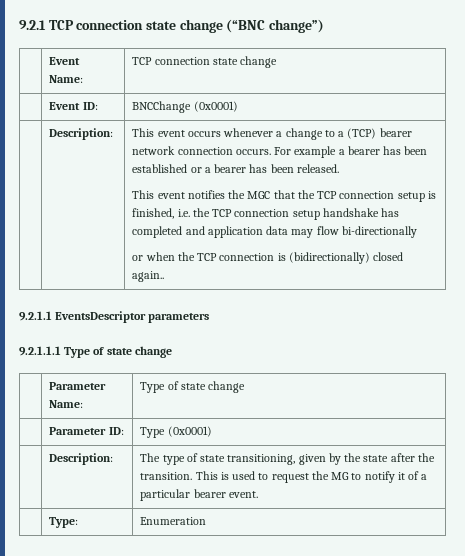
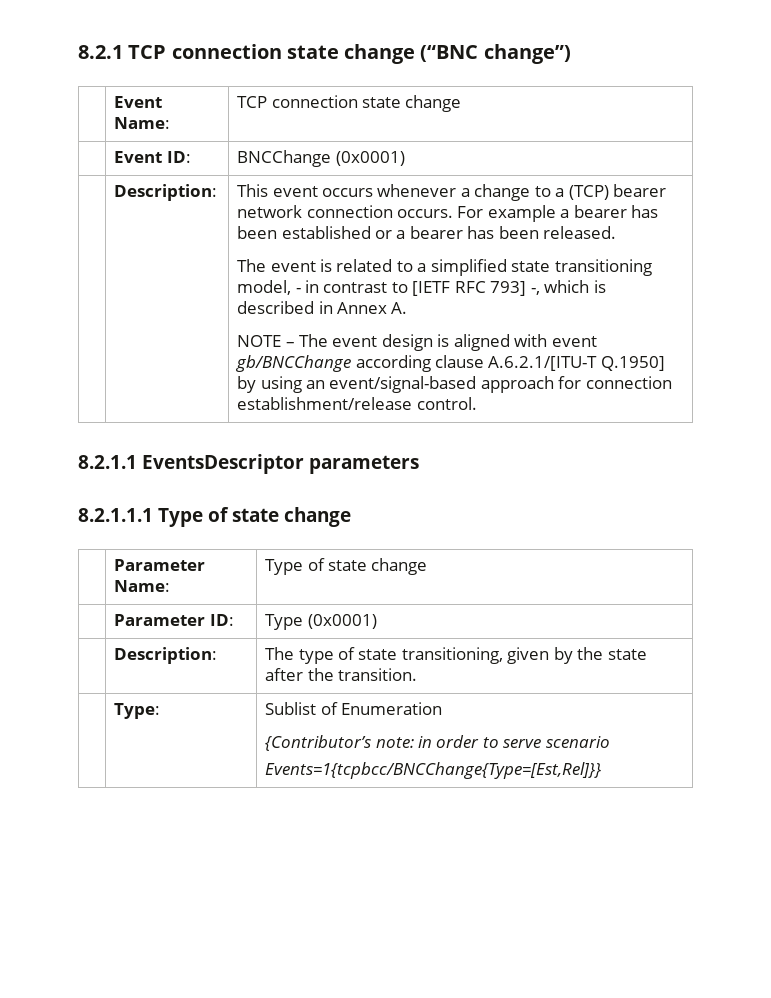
- 9.2.1 TCP connection state change (“BNC change”)
+ 8.2.1 TCP connection state change (“BNC change”)
- This event notifies the MGC that the TCP connection setup is finished, i.e. the TCP connection setup handshake has completed and application data may flow bi-directionally
- or when the TCP connection is (bidirectionally) closed again..
- 9.2.1.1 EventsDescriptor parameters
+ The event is related to a simplified state transitioning model, - in contrast to [IETF RFC 793] -, which is described in Annex A.
+ NOTE – The event design is aligned with event gb/BNCChange according clause A.6.2.1/[ITU-T Q.1950] by using an event/signal-based approach for connection establishment/release control.
+ 8.2.1.1 EventsDescriptor parameters
- 9.2.1.1.1 Type of state change
+ 8.2.1.1.1 Type of state change
- | Description: | The type of state transitioning, given by the state after the transition. This is used to request the MG to notify it of a particular bearer event.
+ | Description: | The type of state transitioning, given by the state after the transition.
- | Type: | Enumeration
+ | Type: | Sublist of Enumeration
+ {Contributor’s note: in order to serve scenario
+ Events=1{tcpbcc/BNCChange{Type=[Est,Rel]}}

